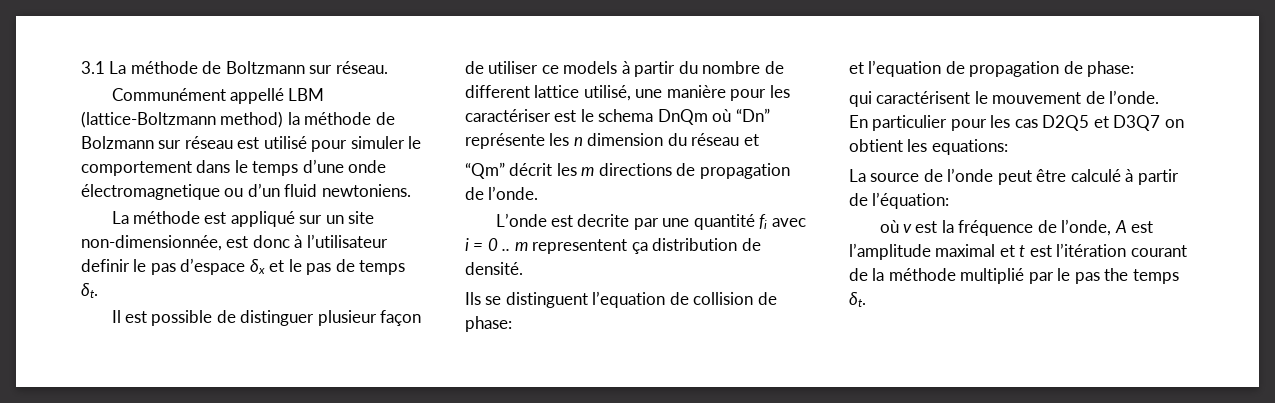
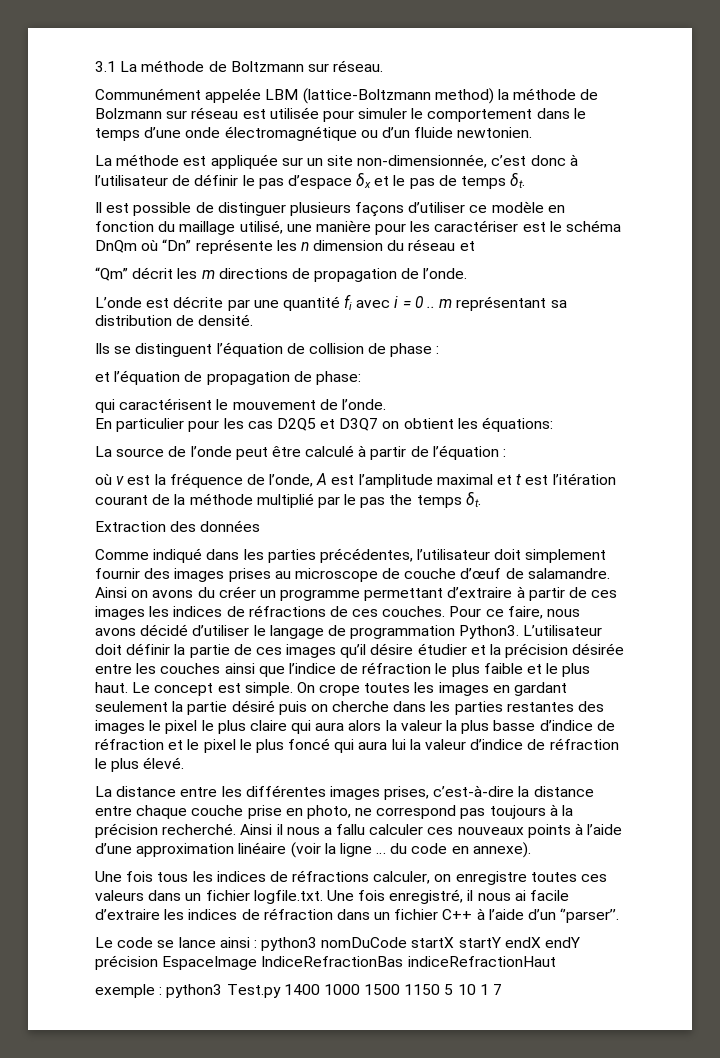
- Communément appellé LBM (lattice-Boltzmann method) la méthode de Bolzmann sur réseau est utilisé pour simuler le comportement dans le temps d’une onde électromagnetique ou d’un fluid newtoniens.
+ Communément appelée LBM (lattice-Boltzmann method) la méthode de Bolzmann sur réseau est utilisée pour simuler le comportement dans le temps d’une onde électromagnétique ou d’un fluide newtonien.
- La méthode est appliqué sur un site non-dimensionnée, est donc à l’utilisateur definir le pas d’espace δx et le pas de temps δt.
+ La méthode est appliquée sur un site non-dimensionnée, c’est donc à l’utilisateur de définir le pas d’espace δx et le pas de temps δt.
- Il est possible de distinguer plusieur façon de utiliser ce models à partir du nombre de different lattice utilisé, une manière pour les caractériser est le schema DnQm où “Dn” représente les n dimension du réseau et
+ Il est possible de distinguer plusieurs façons d’utiliser ce modèle en fonction du maillage utilisé, une manière pour les caractériser est le schéma DnQm où “Dn” représente les n dimension du réseau et
- L’onde est decrite par une quantité fi avec i = 0 .. m representent ça distribution de densité.
+ L’onde est décrite par une quantité fi avec i = 0 .. m représentant sa distribution de densité.
- Ils se distinguent l’equation de collision de phase:
- et l’equation de propagation de phase:
+ Ils se distinguent l’équation de collision de phase :
+ et l’équation de propagation de phase:
- En particulier pour les cas D2Q5 et D3Q7 on obtient les equations:
+ En particulier pour les cas D2Q5 et D3Q7 on obtient les équations:
- La source de l’onde peut être calculé à partir de l’équation:
+ La source de l’onde peut être calculé à partir de l’équation :
+ Extraction des données
+ Comme indiqué dans les parties précédentes, l’utilisateur doit simplement fournir des images prises au microscope de couche d’œuf de salamandre. Ainsi on avons du créer un programme permettant d’extraire à partir de ces images les indices de réfractions de ces couches. Pour ce faire, nous avons décidé d’utiliser le langage de programmation Python3. L’utilisateur doit définir la partie de ces images qu’il désire étudier et la précision désirée entre les couches ainsi que l’indice de réfraction le plus faible et le plus haut. Le concept est simple. On crope toutes les images en gardant seulement la partie désiré puis on cherche dans les parties restantes des images le pixel le plus claire qui aura alors la valeur la plus basse d’indice de réfraction et le pixel le plus foncé qui aura lui la valeur d’indice de réfraction le plus élevé.
+ La distance entre les différentes images prises, c’est-à-dire la distance entre chaque couche prise en photo, ne correspond pas toujours à la précision recherché. Ainsi il nous a fallu calculer ces nouveaux points à l’aide d’une approximation linéaire (voir la ligne … du code en annexe).
+ Une fois tous les indices de réfractions calculer, on enregistre toutes ces valeurs dans un fichier logfile.txt. Une fois enregistré, il nous ai facile d’extraire les indices de réfraction dans un fichier C++ à l’aide d’un ‘’parser’’.
+ Le code se lance ainsi : python3 nomDuCode startX startY endX endY précision EspaceImage IndiceRefractionBas indiceRefractionHaut
+ exemple : python3 Test.py 1400 1000 1500 1150 5 10 1 7

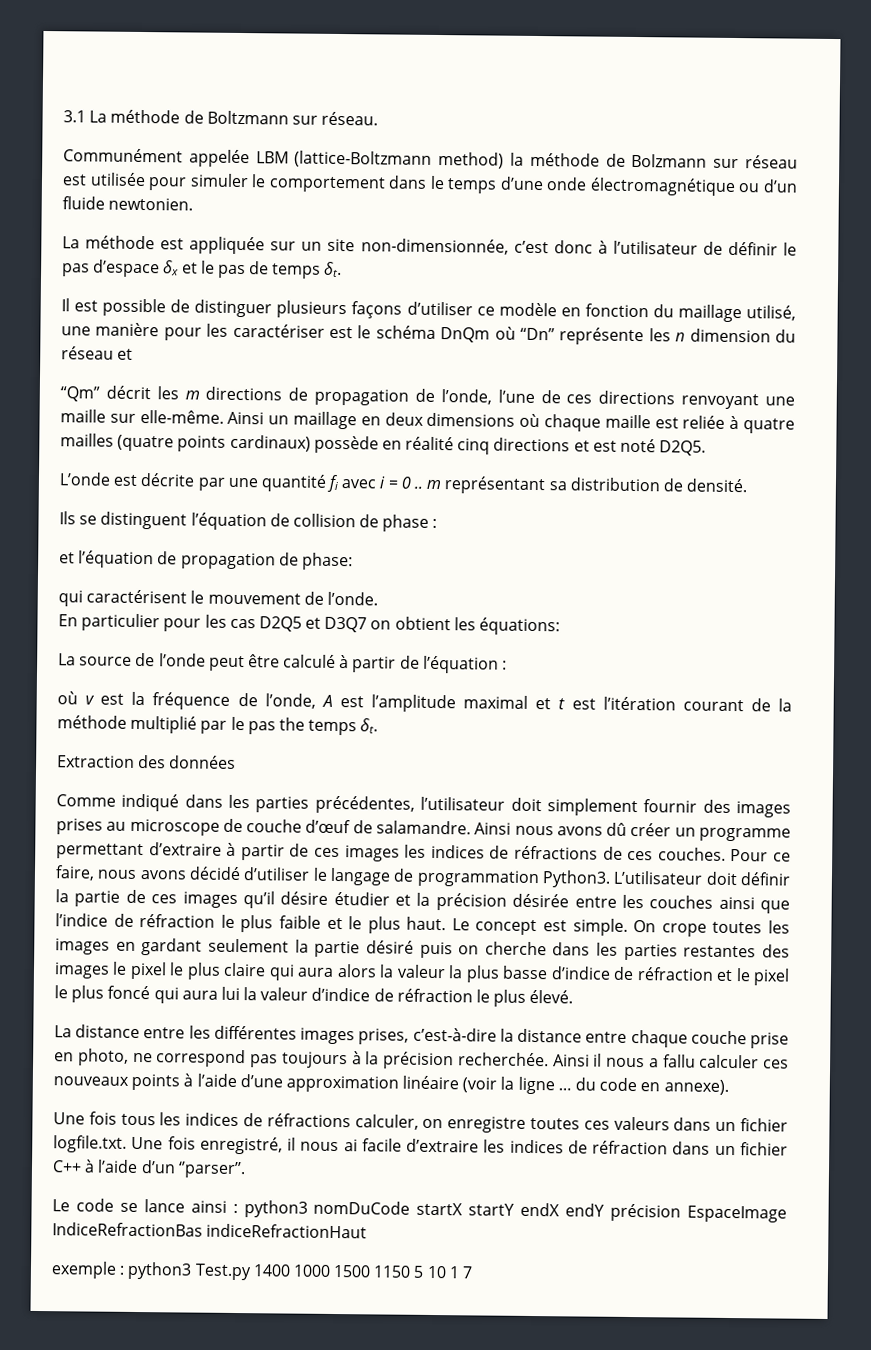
- “Qm” décrit les m directions de propagation de l’onde.
+ “Qm” décrit les m directions de propagation de l’onde, l’une de ces directions renvoyant une maille sur elle-même. Ainsi un maillage en deux dimensions où chaque maille est reliée à quatre mailles (quatre points cardinaux) possède en réalité cinq directions et est noté D2Q5.
- Ainsi on avons du créer un programme permettant d’extraire à partir de ces images les indices de réfractions de ces couches.
+ Ainsi nous avons dû créer un programme permettant d’extraire à partir de ces images les indices de réfractions de ces couches.
- La distance entre les différentes images prises, c’est-à-dire la distance entre chaque couche prise en photo, ne correspond pas toujours à la précision recherché.
+ La distance entre les différentes images prises, c’est-à-dire la distance entre chaque couche prise en photo, ne correspond pas toujours à la précision recherchée.

